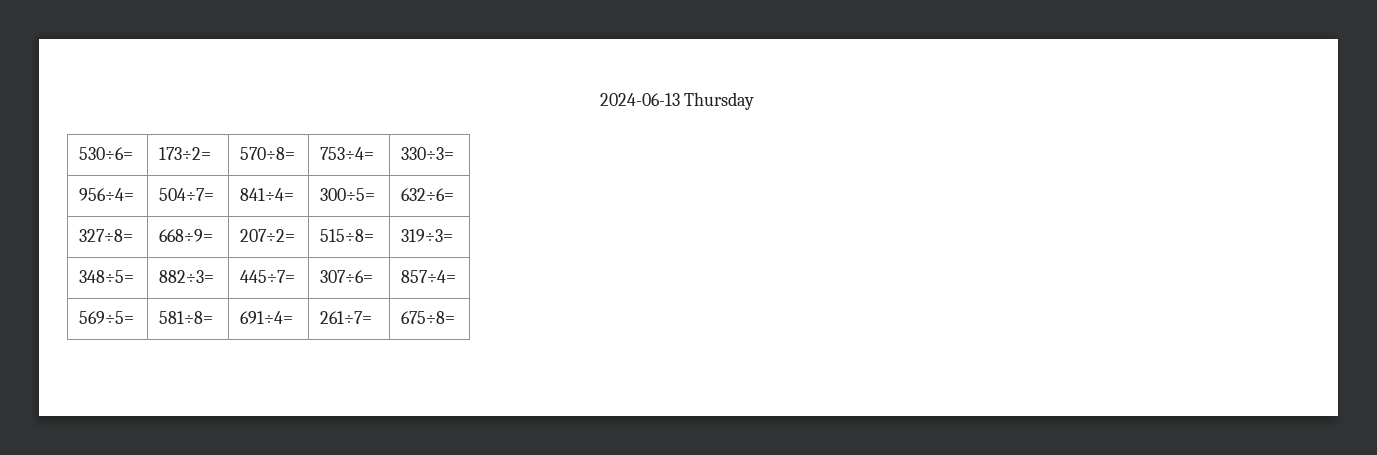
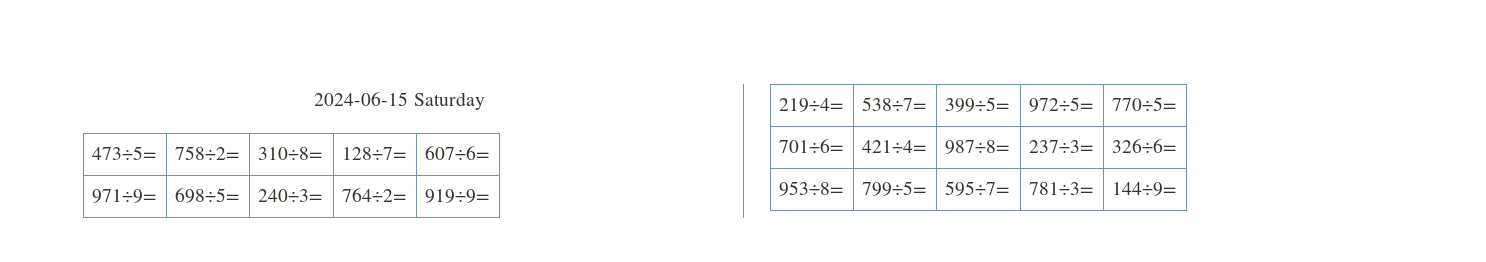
- 2024-06-13 Thursday
- 530÷6= | 173÷2= | 570÷8= | 753÷4= | 330÷3=
- 956÷4= | 504÷7= | 841÷4= | 300÷5= | 632÷6=
- 327÷8= | 668÷9= | 207÷2= | 515÷8= | 319÷3=
- 348÷5= | 882÷3= | 445÷7= | 307÷6= | 857÷4=
- 569÷5= | 581÷8= | 691÷4= | 261÷7= | 675÷8=
+ 2024-06-15 Saturday
+ 473÷5= | 758÷2= | 310÷8= | 128÷7= | 607÷6=
+ 971÷9= | 698÷5= | 240÷3= | 764÷2= | 919÷9=
+ 219÷4= | 538÷7= | 399÷5= | 972÷5= | 770÷5=
+ 701÷6= | 421÷4= | 987÷8= | 237÷3= | 326÷6=
+ 953÷8= | 799÷5= | 595÷7= | 781÷3= | 144÷9=

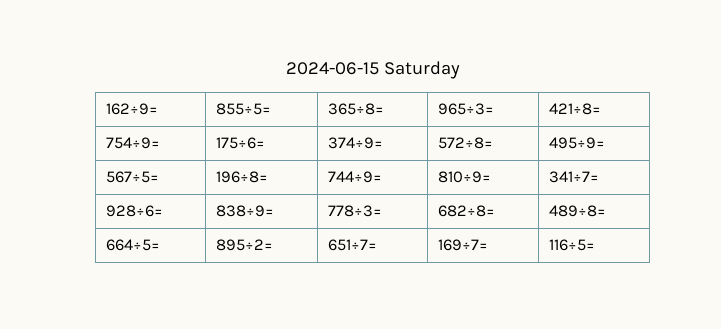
- 473÷5= | 758÷2= | 310÷8= | 128÷7= | 607÷6=
- 971÷9= | 698÷5= | 240÷3= | 764÷2= | 919÷9=
- 219÷4= | 538÷7= | 399÷5= | 972÷5= | 770÷5=
- 701÷6= | 421÷4= | 987÷8= | 237÷3= | 326÷6=
- 953÷8= | 799÷5= | 595÷7= | 781÷3= | 144÷9=
+ 162÷9= | 855÷5= | 365÷8= | 965÷3= | 421÷8=
+ 754÷9= | 175÷6= | 374÷9= | 572÷8= | 495÷9=
+ 567÷5= | 196÷8= | 744÷9= | 810÷9= | 341÷7=
+ 928÷6= | 838÷9= | 778÷3= | 682÷8= | 489÷8=
+ 664÷5= | 895÷2= | 651÷7= | 169÷7= | 116÷5=

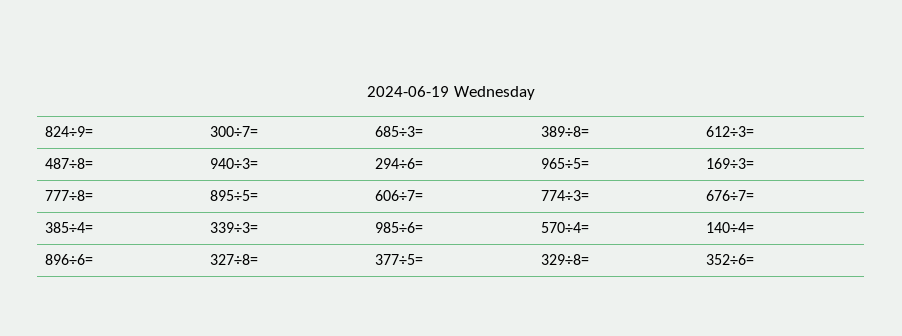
- 2024-06-15 Saturday
- 162÷9= | 855÷5= | 365÷8= | 965÷3= | 421÷8=
- 754÷9= | 175÷6= | 374÷9= | 572÷8= | 495÷9=
- 567÷5= | 196÷8= | 744÷9= | 810÷9= | 341÷7=
- 928÷6= | 838÷9= | 778÷3= | 682÷8= | 489÷8=
- 664÷5= | 895÷2= | 651÷7= | 169÷7= | 116÷5=
+ 2024-06-19 Wednesday
+ 824÷9= | 300÷7= | 685÷3= | 389÷8= | 612÷3=
+ 487÷8= | 940÷3= | 294÷6= | 965÷5= | 169÷3=
+ 777÷8= | 895÷5= | 606÷7= | 774÷3= | 676÷7=
+ 385÷4= | 339÷3= | 985÷6= | 570÷4= | 140÷4=
+ 896÷6= | 327÷8= | 377÷5= | 329÷8= | 352÷6=

